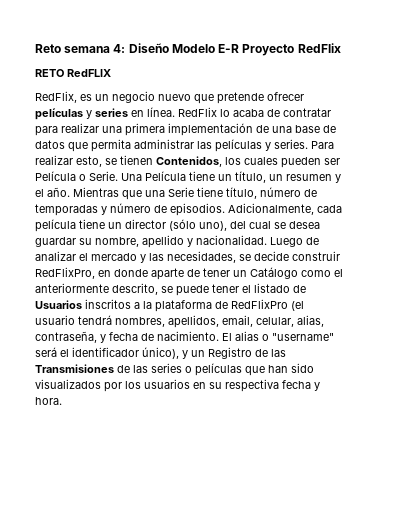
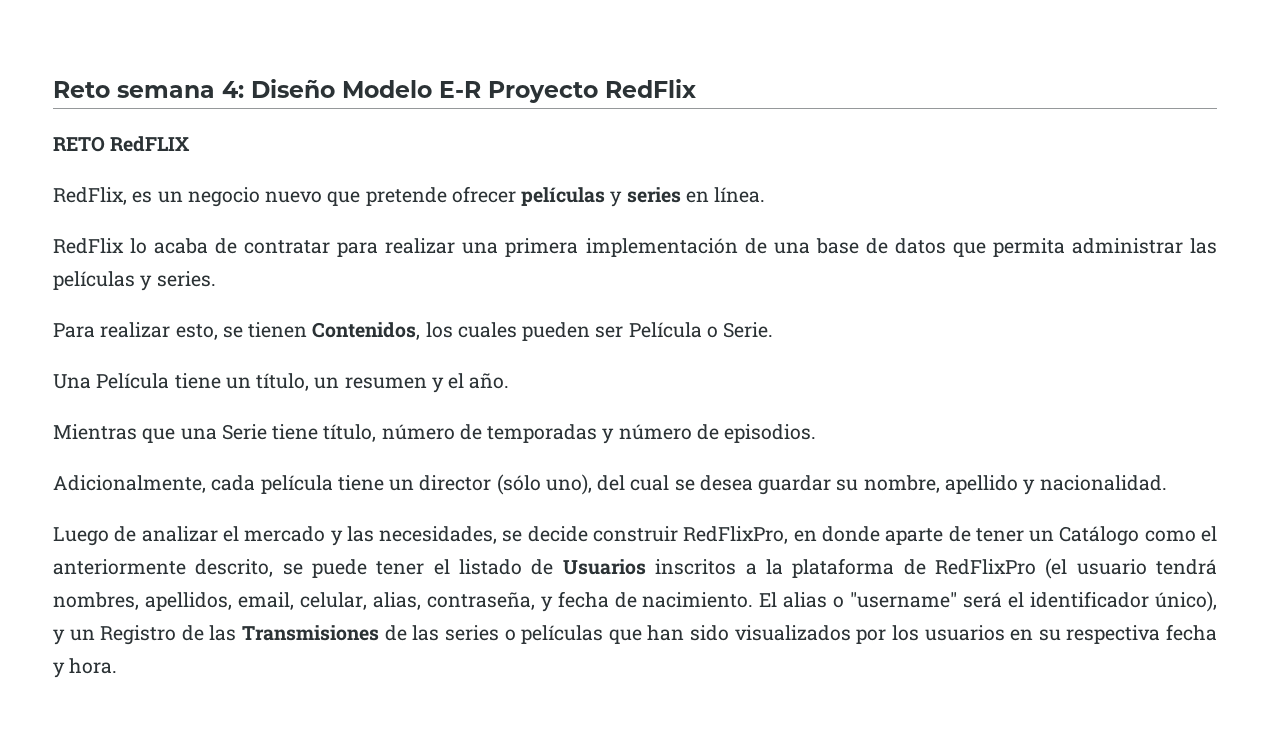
- RedFlix, es un negocio nuevo que pretende ofrecer películas y series en línea. RedFlix lo acaba de contratar para realizar una primera implementación de una base de datos que permita administrar las películas y series. Para realizar esto, se tienen Contenidos, los cuales pueden ser Película o Serie. Una Película tiene un título, un resumen y el año. Mientras que una Serie tiene título, número de temporadas y número de episodios. Adicionalmente, cada película tiene un director (sólo uno), del cual se desea guardar su nombre, apellido y nacionalidad. Luego de analizar el mercado y las necesidades, se decide construir RedFlixPro, en donde aparte de tener un Catálogo como el anteriormente descrito, se puede tener el listado de Usuarios inscritos a la plataforma de RedFlixPro (el usuario tendrá nombres, apellidos, email, celular, alias, contraseña, y fecha de nacimiento.
+ RedFlix, es un negocio nuevo que pretende ofrecer películas y series en línea.
+ RedFlix lo acaba de contratar para realizar una primera implementación de una base de datos que permita administrar las películas y series.
+ Para realizar esto, se tienen Contenidos, los cuales pueden ser Película o Serie.
+ Una Película tiene un título, un resumen y el año.
+ Mientras que una Serie tiene título, número de temporadas y número de episodios.
+ Adicionalmente, cada película tiene un director (sólo uno), del cual se desea guardar su nombre, apellido y nacionalidad.
+ Luego de analizar el mercado y las necesidades, se decide construir RedFlixPro, en donde aparte de tener un Catálogo como el anteriormente descrito, se puede tener el listado de Usuarios inscritos a la plataforma de RedFlixPro (el usuario tendrá nombres, apellidos, email, celular, alias, contraseña, y fecha de nacimiento.

